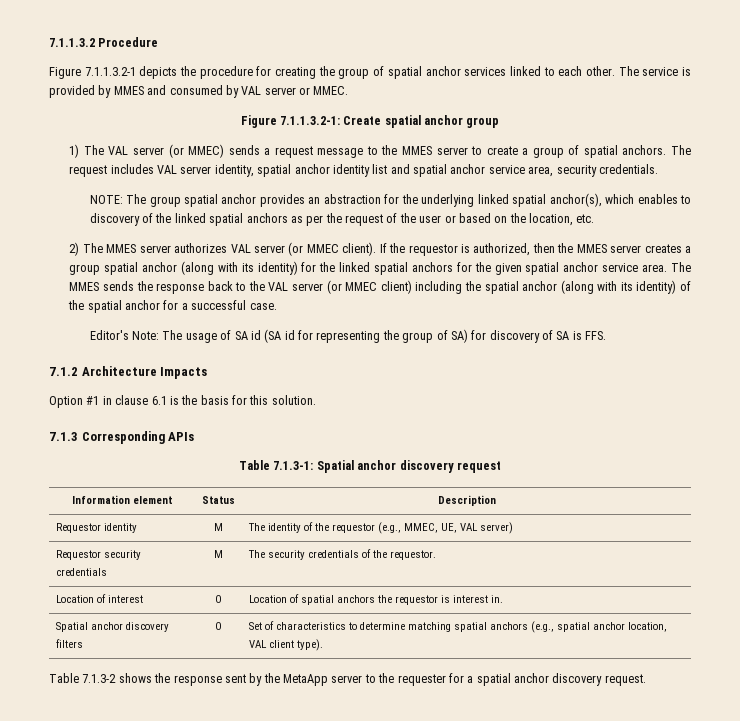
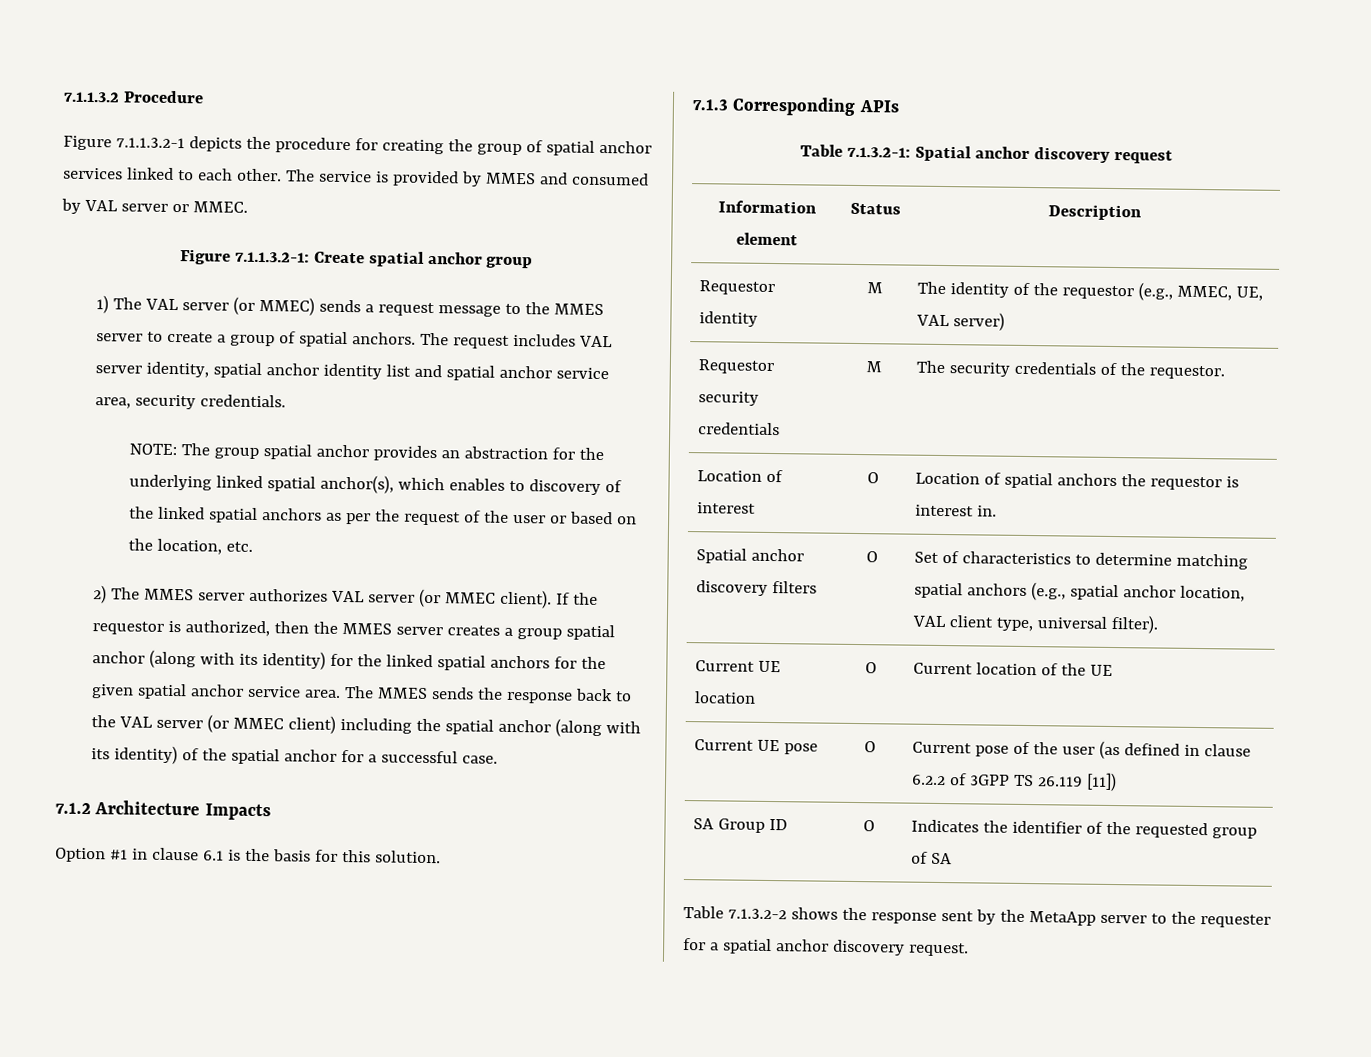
- Editor's Note: The usage of SA id (SA id for representing the group of SA) for discovery of SA is FFS.
- Table 7.1.3-1: Spatial anchor discovery request
+ Table 7.1.3.2-1: Spatial anchor discovery request
- Spatial anchor discovery filters | O | Set of characteristics to determine matching spatial anchors (e.g., spatial anchor location, VAL client type).
- Table 7.1.3-2 shows the response sent by the MetaApp server to the requester for a spatial anchor discovery request.
+ Spatial anchor discovery filters | O | Set of characteristics to determine matching spatial anchors (e.g., spatial anchor location, VAL client type, universal filter).
+ Current UE location | O | Current location of the UE
+ Current UE pose | O | Current pose of the user (as defined in clause 6.2.2 of 3GPP TS 26.119 [11])
+ SA Group ID | O | Indicates the identifier of the requested group of SA
+ Table 7.1.3.2-2 shows the response sent by the MetaApp server to the requester for a spatial anchor discovery request.

